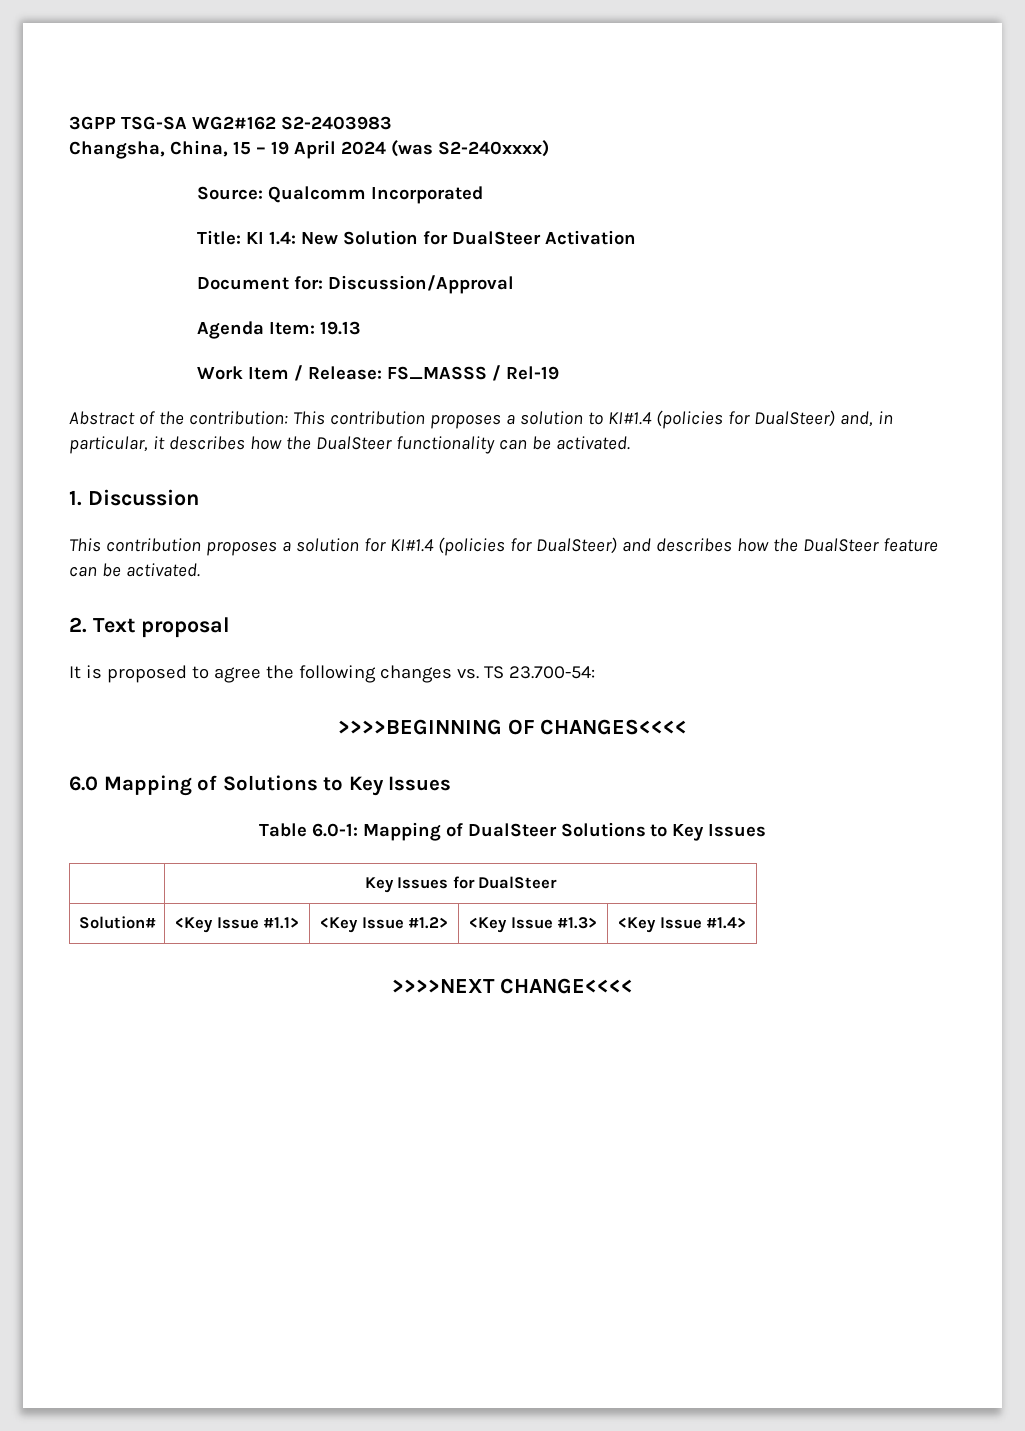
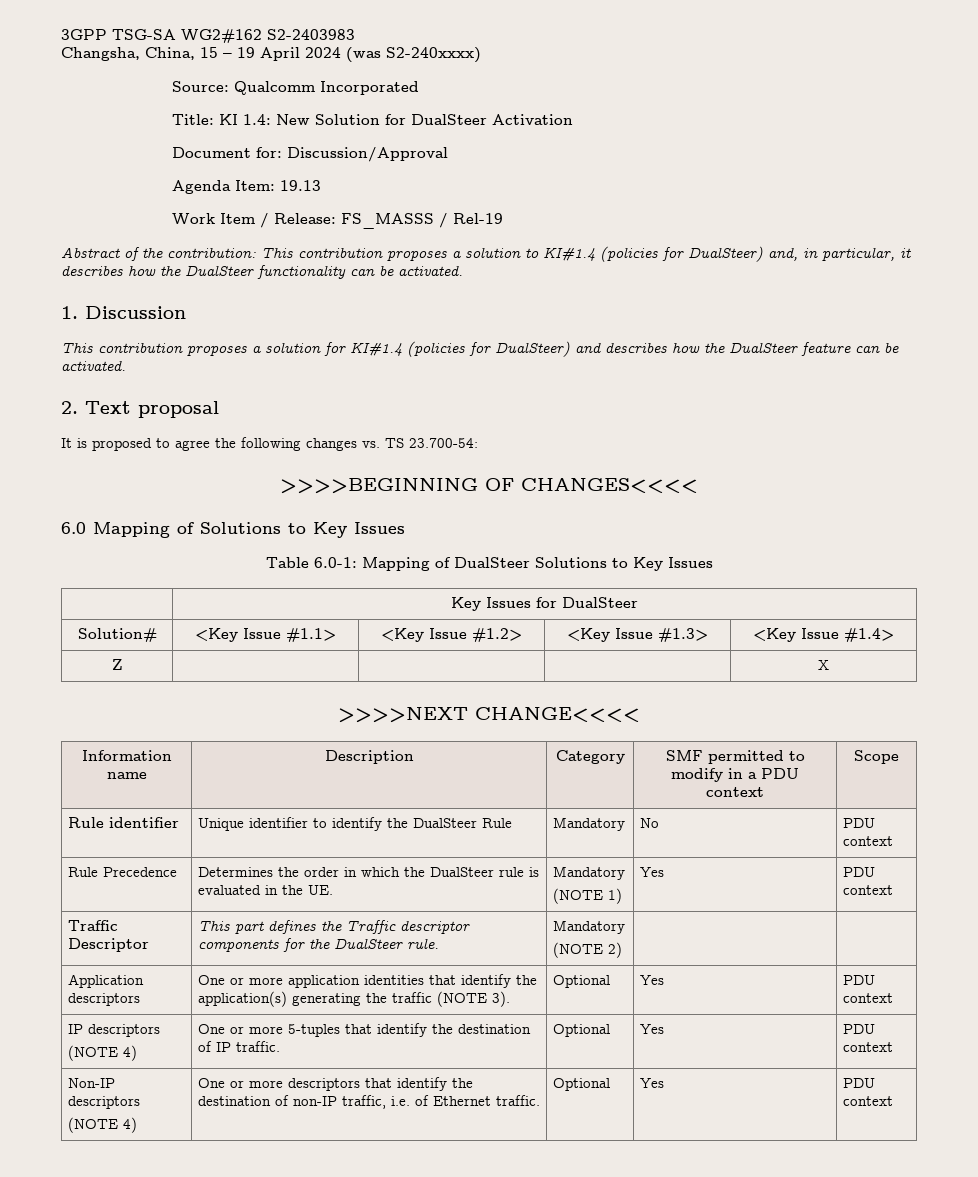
+ Z | | | | X
+ Information name | Description | Category | SMF permitted to modify in a PDU context | Scope
+ Rule identifier | Unique identifier to identify the DualSteer Rule | Mandatory | No | PDU context
+ Rule Precedence | Determines the order in which the DualSteer rule is evaluated in the UE. | Mandatory
+ (NOTE 1) | Yes | PDU context
+ Traffic Descriptor | This part defines the Traffic descriptor components for the DualSteer rule. | Mandatory
+ (NOTE 2) | |
+ Application descriptors | One or more application identities that identify the application(s) generating the traffic (NOTE 3). | Optional | Yes | PDU context
+ IP descriptors
+ (NOTE 4) | One or more 5-tuples that identify the destination of IP traffic. | Optional | Yes | PDU context
+ Non-IP descriptors
+ (NOTE 4) | One or more descriptors that identify the destination of non-IP traffic, i.e. of Ethernet traffic. | Optional | Yes | PDU context

